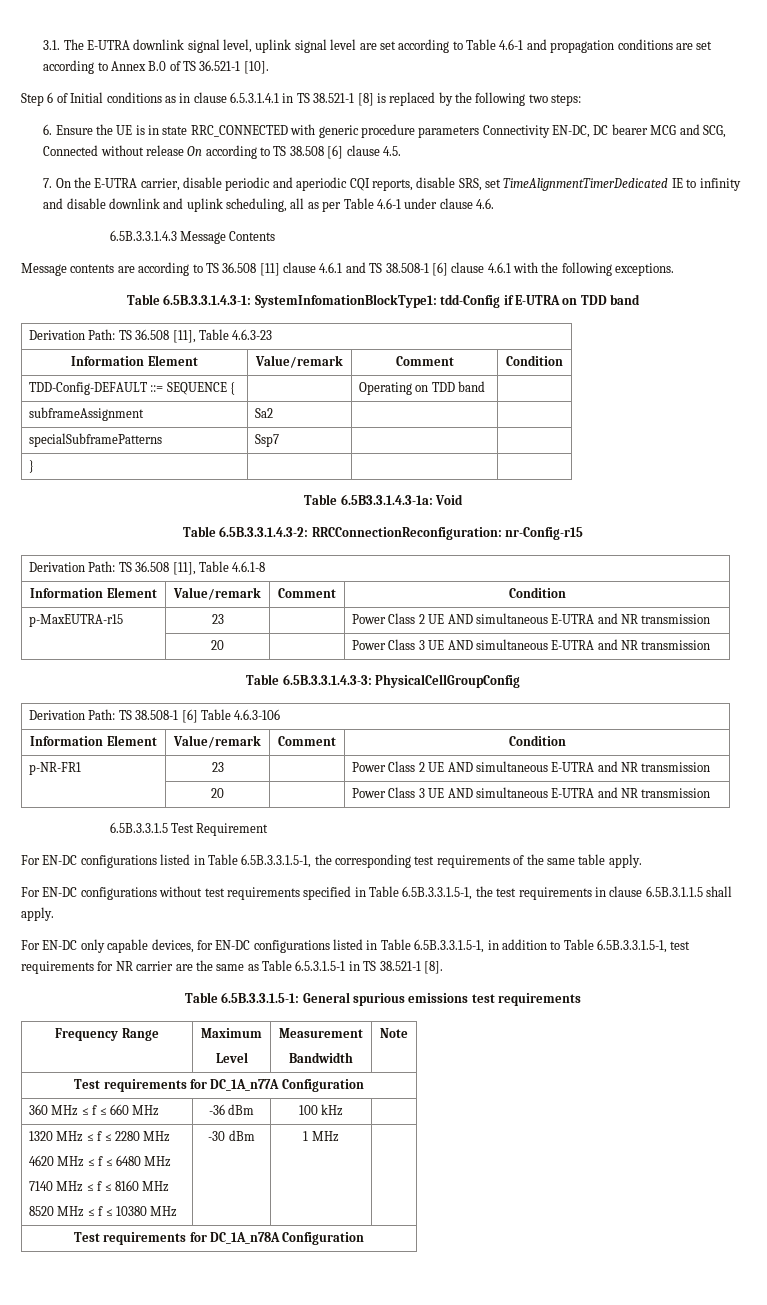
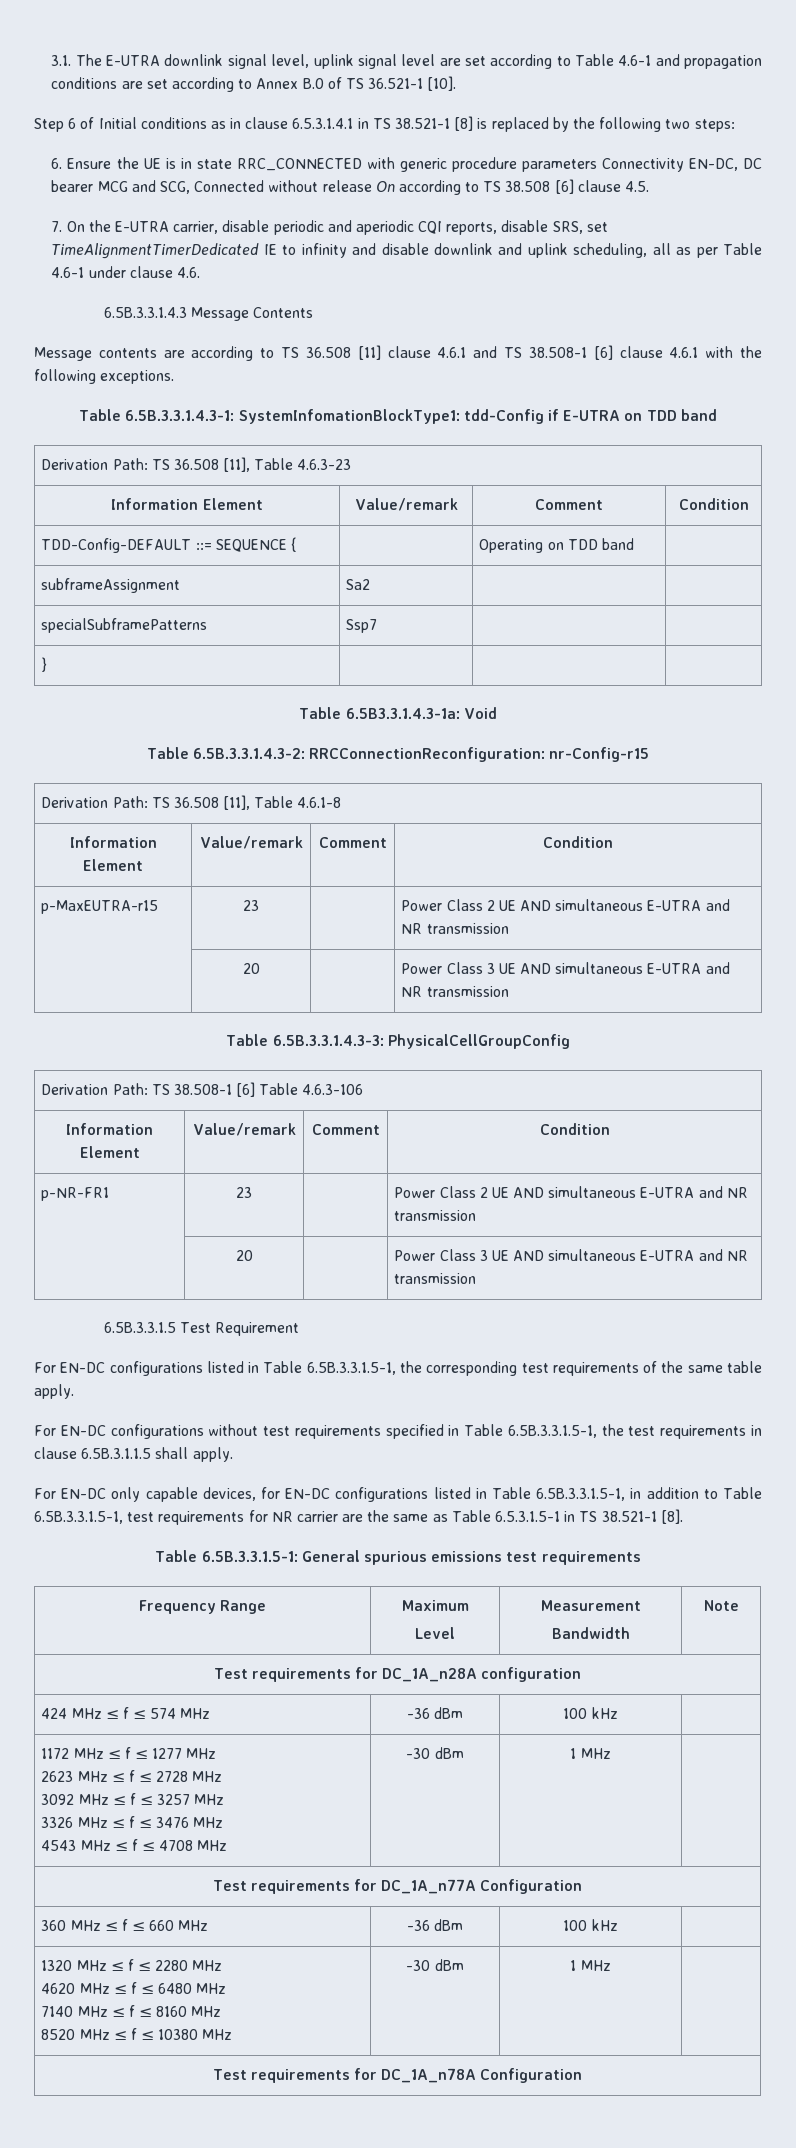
+ Test requirements for DC_1A_n28A configuration
+ 424 MHz ≤ f ≤ 574 MHz | -36 dBm | 100 kHz |
+ 1172 MHz ≤ f ≤ 1277 MHz
+ 2623 MHz ≤ f ≤ 2728 MHz
+ 3092 MHz ≤ f ≤ 3257 MHz
+ 3326 MHz ≤ f ≤ 3476 MHz
+ 4543 MHz ≤ f ≤ 4708 MHz | -30 dBm | 1 MHz |

